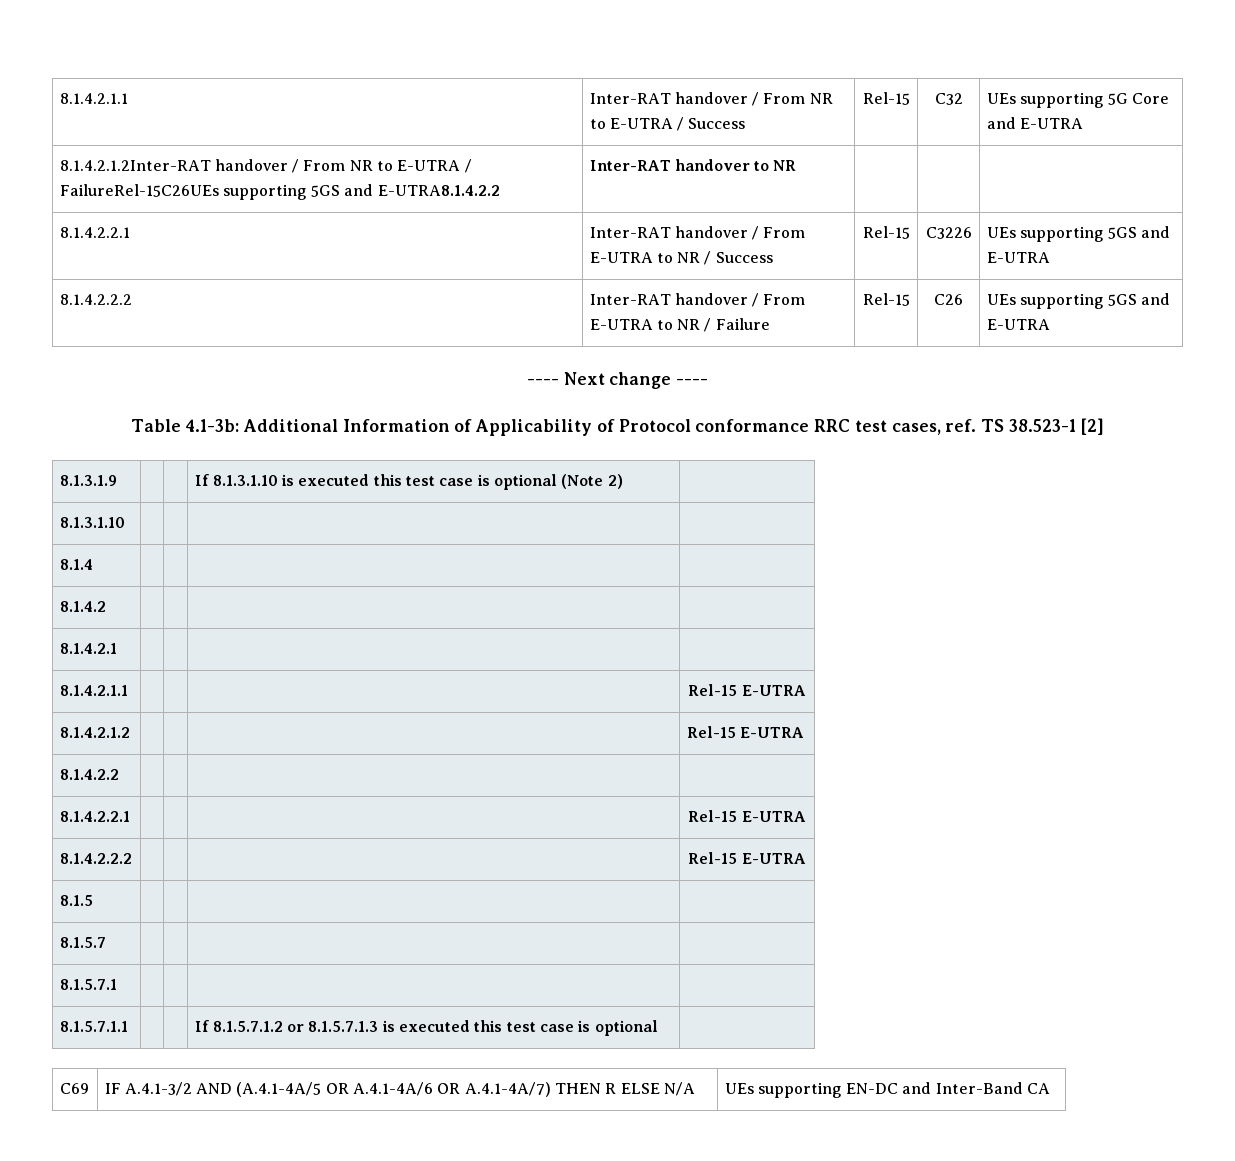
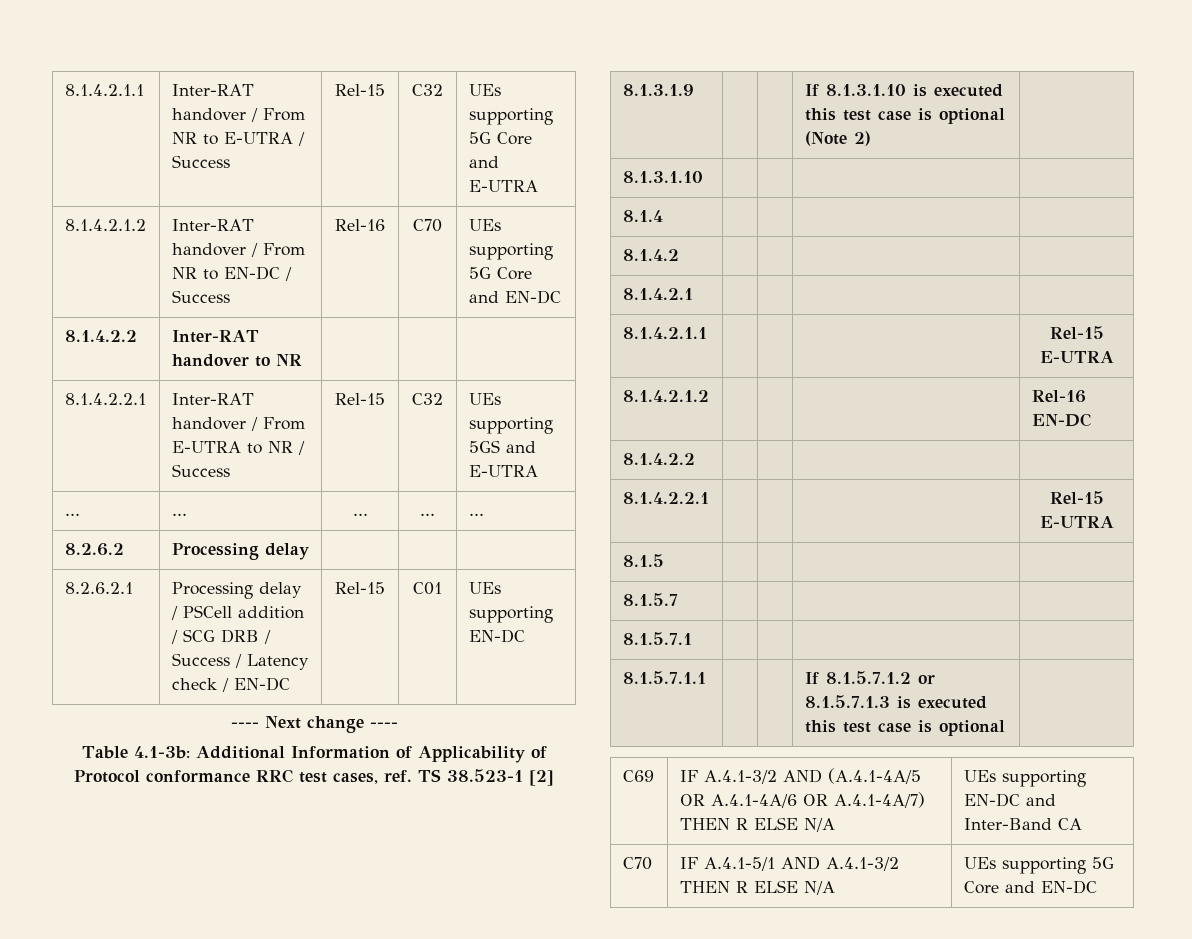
- 8.1.4.2.1.2Inter-RAT handover / From NR to E-UTRA / FailureRel-15C26UEs supporting 5GS and E-UTRA8.1.4.2.2 | Inter-RAT handover to NR | | |
+ 8.1.4.2.1.2 | Inter-RAT handover / From NR to EN-DC / Success | Rel-16 | C70 | UEs supporting 5G Core and EN-DC
+ 8.1.4.2.2 | Inter-RAT handover to NR | | |
- 8.1.4.2.2.1 | Inter-RAT handover / From E-UTRA to NR / Success | Rel-15 | C3226 | UEs supporting 5GS and E-UTRA
- 8.1.4.2.2.2 | Inter-RAT handover / From E-UTRA to NR / Failure | Rel-15 | C26 | UEs supporting 5GS and E-UTRA
+ 8.1.4.2.2.1 | Inter-RAT handover / From E-UTRA to NR / Success | Rel-15 | C32 | UEs supporting 5GS and E-UTRA
+ ... | ... | ... | ... | ...
+ 8.2.6.2 | Processing delay | | |
+ 8.2.6.2.1 | Processing delay / PSCell addition / SCG DRB / Success / Latency check / EN-DC | Rel-15 | C01 | UEs supporting EN-DC
- 8.1.4.2.1.2 | | | | Rel-15 E-UTRA
+ 8.1.4.2.1.2 | | | | Rel-16 EN-DC
- 8.1.4.2.2.2 | | | | Rel-15 E-UTRA
+ C70 | IF A.4.1-5/1 AND A.4.1-3/2 THEN R ELSE N/A | UEs supporting 5G Core and EN-DC

